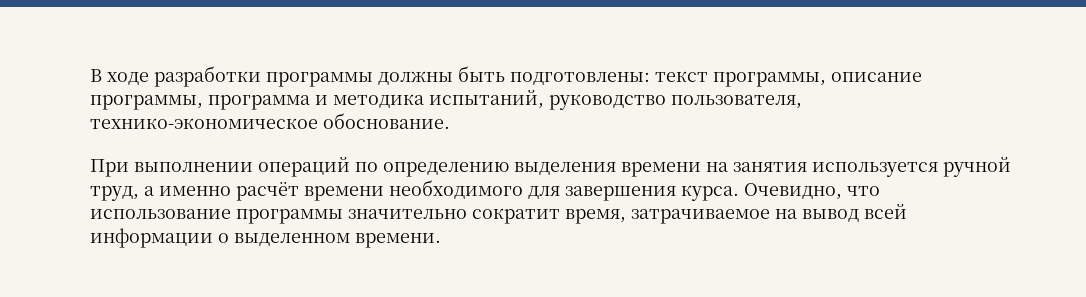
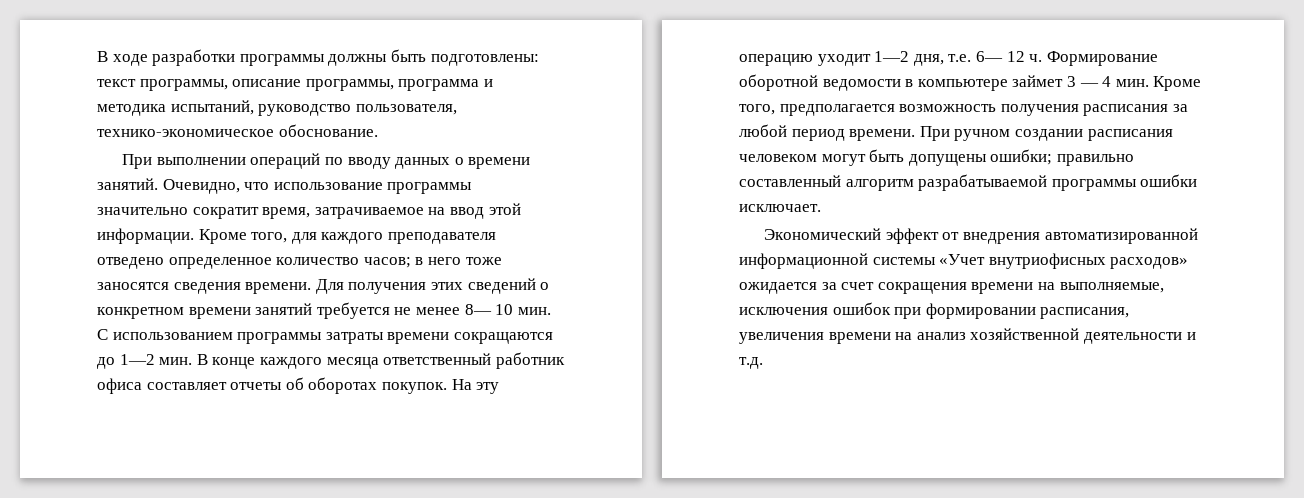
- При выполнении операций по определению выделения времени на занятия используется ручной труд, а именно расчёт времени необходимого для завершения курса.
+ При выполнении операций по вводу данных о времени занятий.
- Очевидно, что использование программы значительно сократит время, затрачиваемое на вывод всей информации о выделенном времени.
+ Очевидно, что использование программы значительно сократит время, затрачиваемое на ввод этой информации. Кроме того, для каждого преподавателя отведено определенное количество часов; в него тоже заносятся сведения времени. Для получения этих сведений о конкретном времени занятий требуется не менее 8— 10 мин. С использованием программы затраты времени сокращаются до 1—2 мин. В конце каждого месяца ответственный работник офиса составляет отчеты об оборотах покупок. На эту операцию уходит 1—2 дня, т.е. 6— 12 ч. Формирование оборотной ведомости в компьютере займет 3 — 4 мин. Кроме того, предполагается возможность получения расписания за любой период времени. При ручном создании расписания человеком могут быть допущены ошибки; правильно составленный алгоритм разрабатываемой программы ошибки исключает.
+ Экономический эффект от внедрения автоматизированной информационной системы «Учет внутриофисных расходов» ожидается за счет сокращения времени на выполняемые, исключения ошибок при формировании расписания, увеличения времени на анализ хозяйственной деятельности и т.д.

